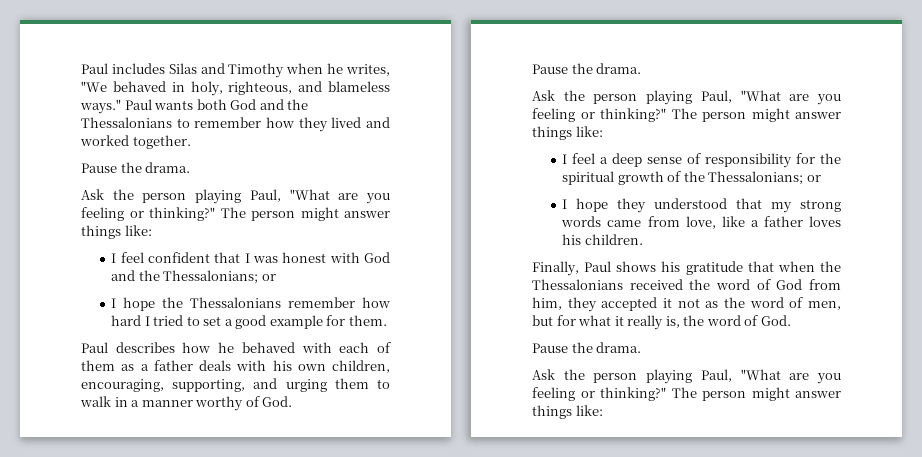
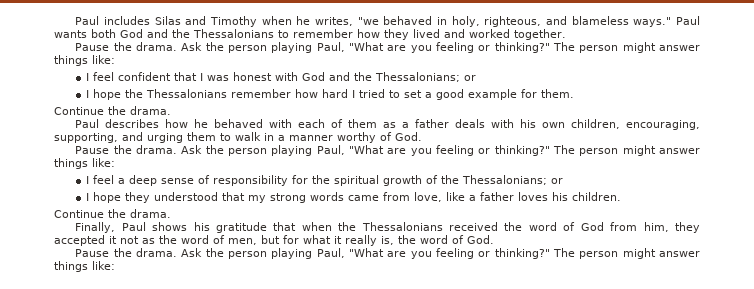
- Paul includes Silas and Timothy when he writes, "We behaved in holy, righteous, and blameless ways."
+ Paul includes Silas and Timothy when he writes, "we behaved in holy, righteous, and blameless ways."
  Paul wants both God and the Thessalonians to remember how they lived and worked together.
- Pause the drama.
- Ask the person playing Paul, "What are you feeling or thinking?"
+ Pause the drama. Ask the person playing Paul, "What are you feeling or thinking?"
  I hope the Thessalonians remember how hard I tried to set a good example for them.
+ Continue the drama.
  Paul describes how he behaved with each of them as a father deals with his own children, encouraging, supporting, and urging them to walk in a manner worthy of God.
- Pause the drama.
- Ask the person playing Paul, "What are you feeling or thinking?"
+ Pause the drama. Ask the person playing Paul, "What are you feeling or thinking?"
  I hope they understood that my strong words came from love, like a father loves his children.
+ Continue the drama.
  Finally, Paul shows his gratitude that when the Thessalonians received the word of God from him, they accepted it not as the word of men, but for what it really is, the word of God.
- Pause the drama.
- Ask the person playing Paul, "What are you feeling or thinking?"
+ Pause the drama. Ask the person playing Paul, "What are you feeling or thinking?"

